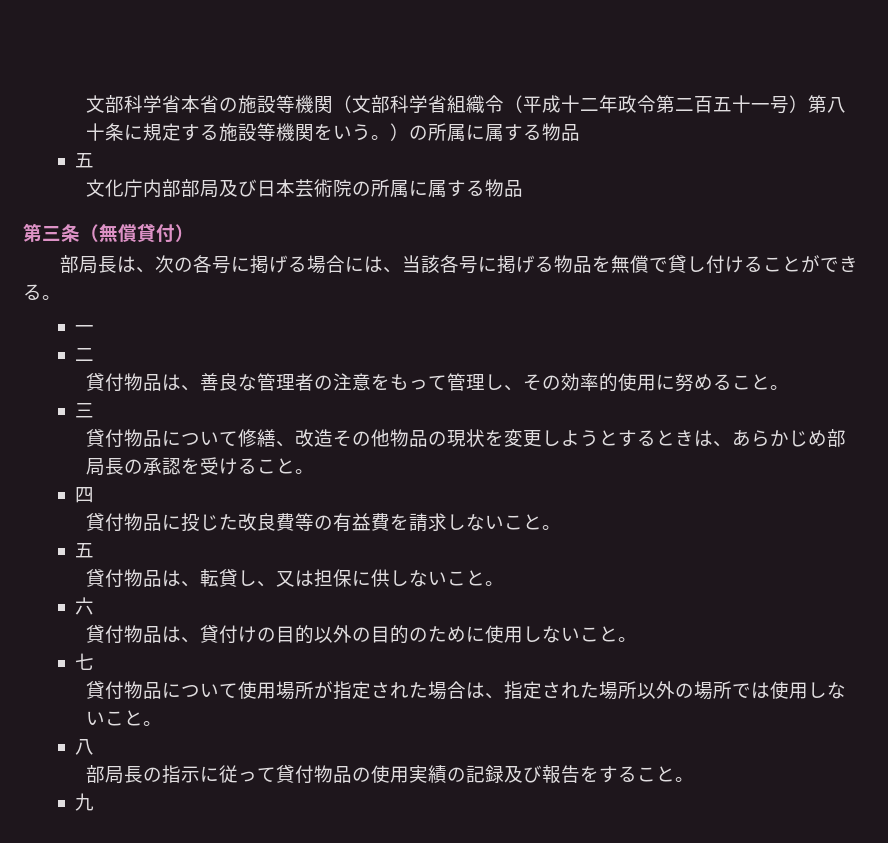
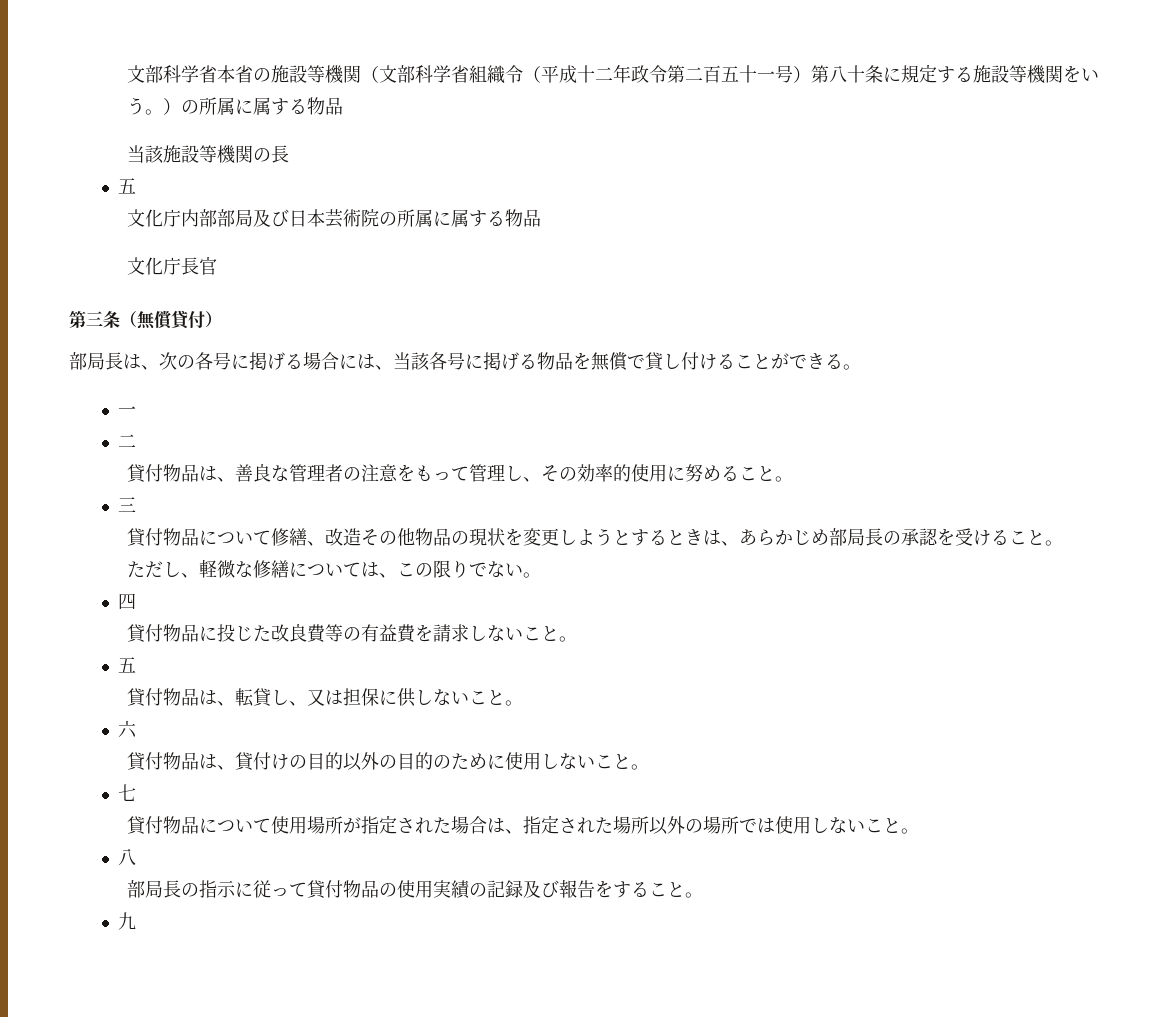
+ 当該施設等機関の長
+ 文化庁長官
+ ただし、軽微な修繕については、この限りでない。

